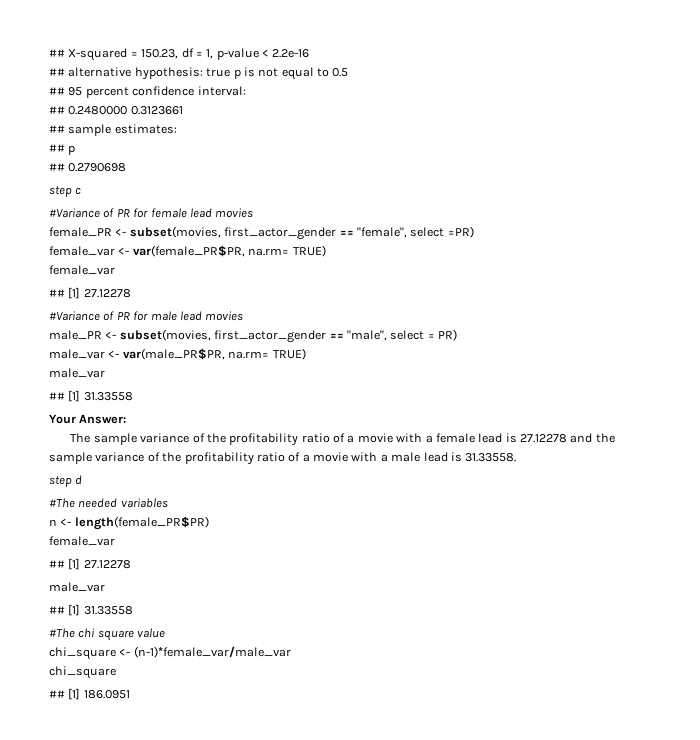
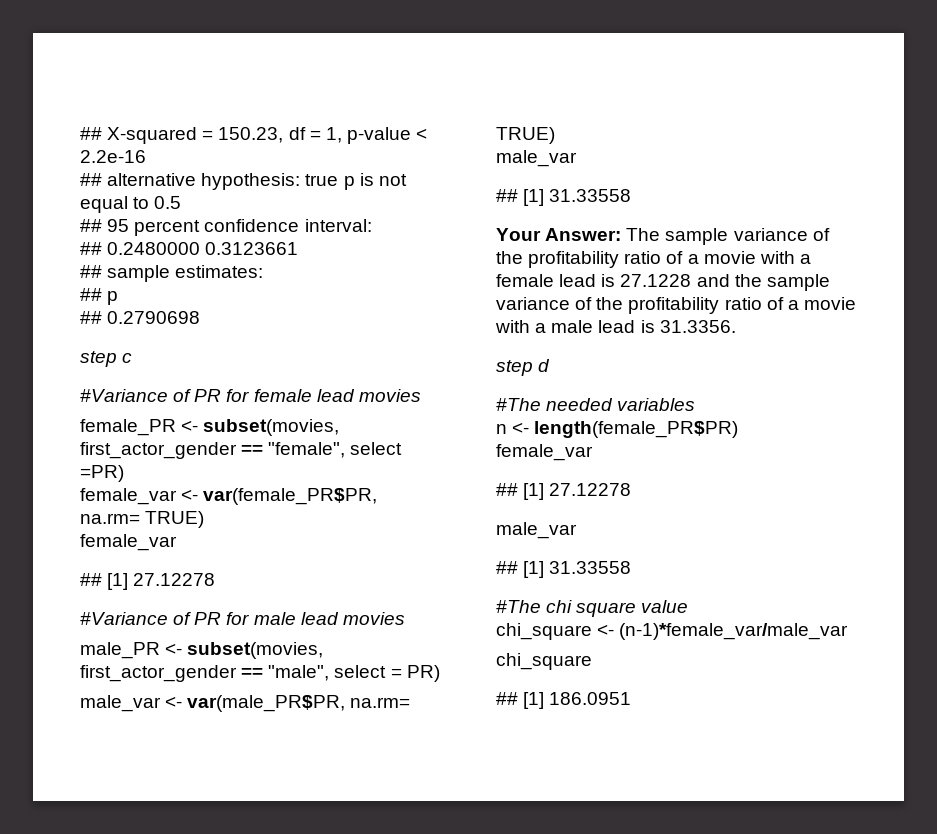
- Your Answer:
- The sample variance of the profitability ratio of a movie with a female lead is 27.12278 and the sample variance of the profitability ratio of a movie with a male lead is 31.33558.
+ Your Answer: The sample variance of the profitability ratio of a movie with a female lead is 27.1228 and the sample variance of the profitability ratio of a movie with a male lead is 31.3356.

